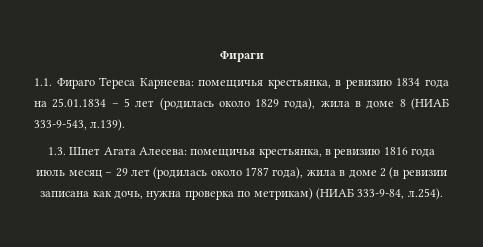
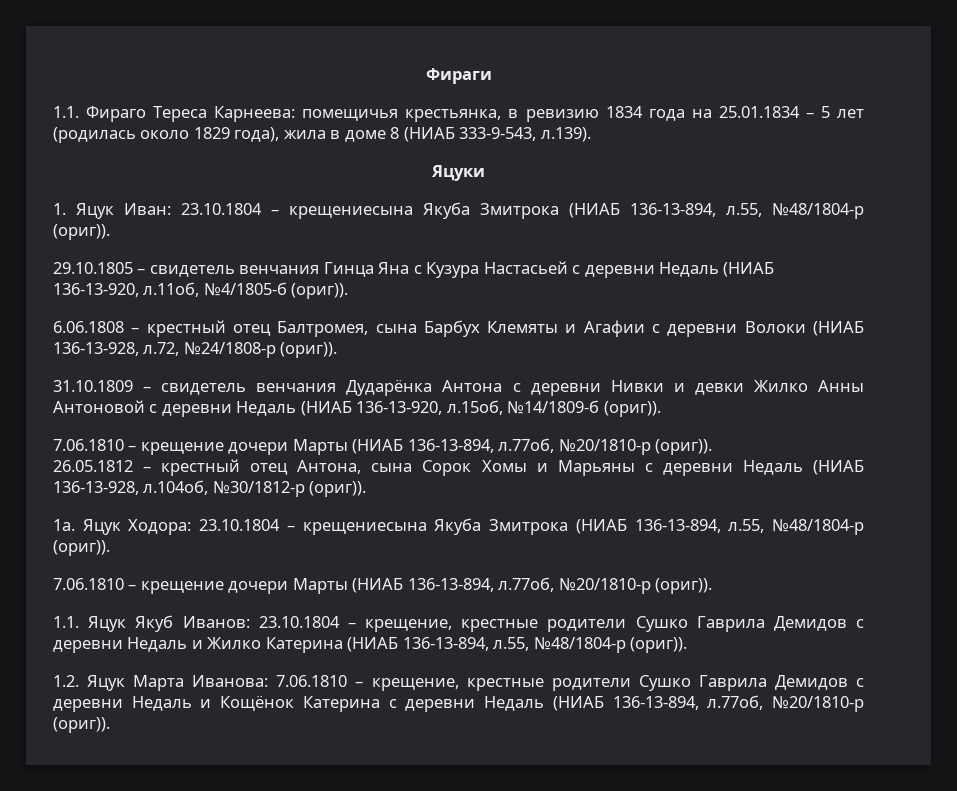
- 1.3. Шпет Агата Алесева: помещичья крестьянка, в ревизию 1816 года июль месяц – 29 лет (родилась около 1787 года), жила в доме 2 (в ревизии записана как дочь, нужна проверка по метрикам) (НИАБ 333-9-84, л.254).
+ Яцуки
+ 1. Яцук Иван: 23.10.1804 – крещениесына Якуба Змитрока (НИАБ 136-13-894, л.55, №48/1804-р (ориг)).
+ 29.10.1805 – свидетель венчания Гинца Яна с Кузура Настасьей с деревни Недаль (НИАБ 136-13-920, л.11об, №4/1805-б (ориг)).
+ 6.06.1808 – крестный отец Балтромея, сына Барбух Клемяты и Агафии с деревни Волоки (НИАБ 136-13-928, л.72, №24/1808-р (ориг)).
+ 31.10.1809 – свидетель венчания Дударёнка Антона с деревни Нивки и девки Жилко Анны Антоновой с деревни Недаль (НИАБ 136-13-920, л.15об, №14/1809-б (ориг)).
+ 7.06.1810 – крещение дочери Марты (НИАБ 136-13-894, л.77об, №20/1810-р (ориг)).
+ 26.05.1812 – крестный отец Антона, сына Сорок Хомы и Марьяны с деревни Недаль (НИАБ 136-13-928, л.104об, №30/1812-р (ориг)).
+ 1а. Яцук Ходора: 23.10.1804 – крещениесына Якуба Змитрока (НИАБ 136-13-894, л.55, №48/1804-р (ориг)).
+ 7.06.1810 – крещение дочери Марты (НИАБ 136-13-894, л.77об, №20/1810-р (ориг)).
+ 1.1. Яцук Якуб Иванов: 23.10.1804 – крещение, крестные родители Сушко Гаврила Демидов с деревни Недаль и Жилко Катерина (НИАБ 136-13-894, л.55, №48/1804-р (ориг)).
+ 1.2. Яцук Марта Иванова: 7.06.1810 – крещение, крестные родители Сушко Гаврила Демидов с деревни Недаль и Кощёнок Катерина с деревни Недаль (НИАБ 136-13-894, л.77об, №20/1810-р (ориг)).

